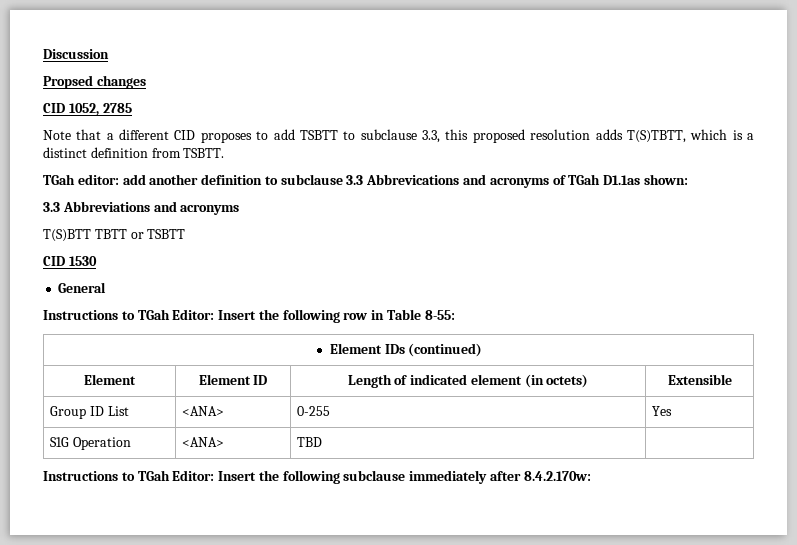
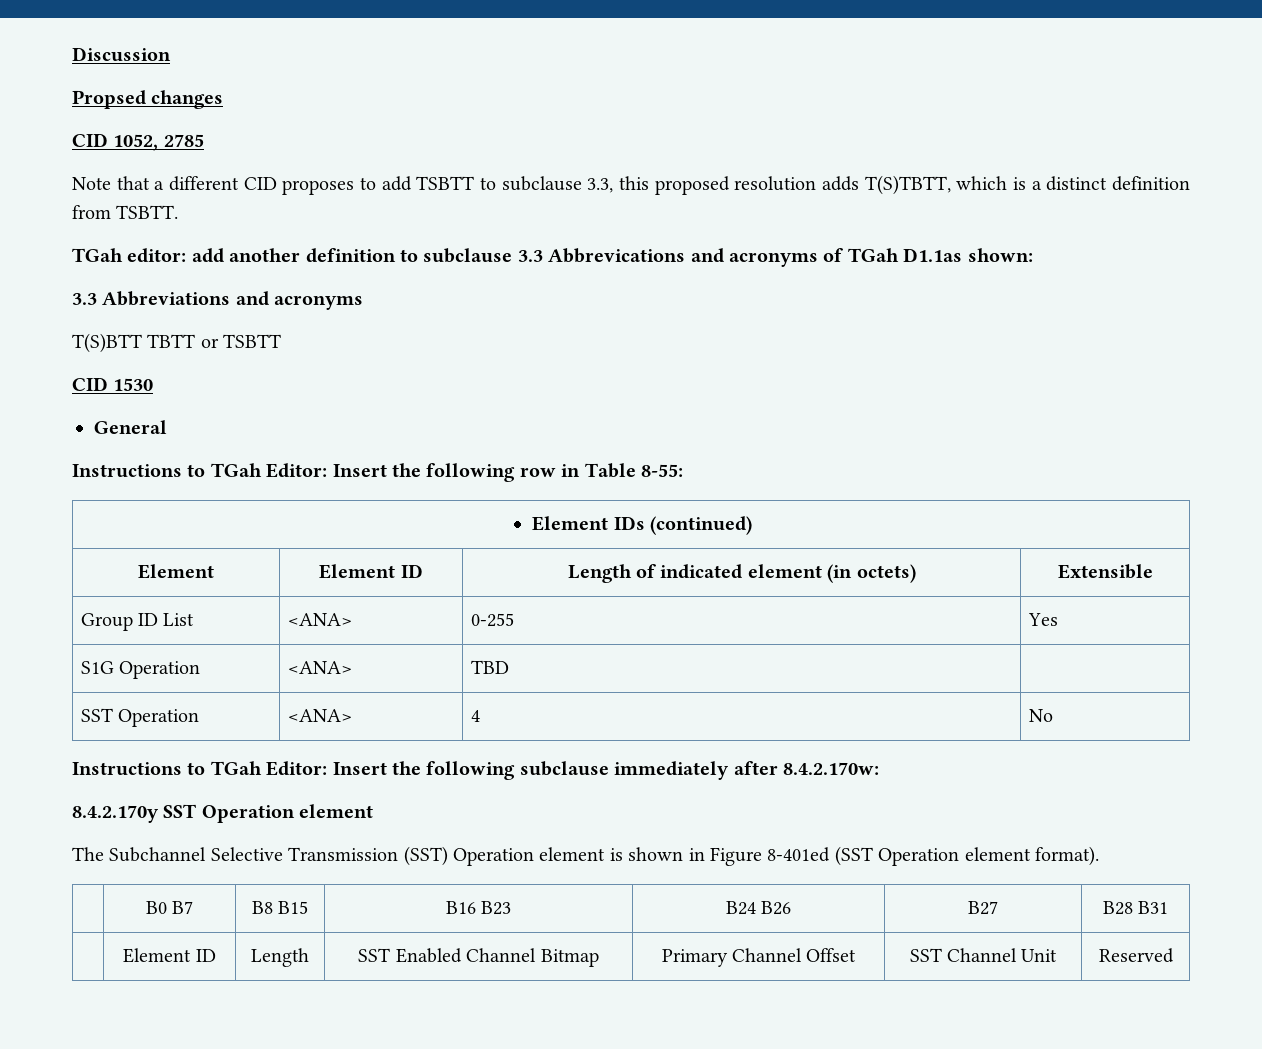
+ SST Operation | <ANA> | 4 | No
+ 8.4.2.170y SST Operation element
+ The Subchannel Selective Transmission (SST) Operation element is shown in Figure 8-401ed (SST Operation element format).
+ | B0 B7 | B8 B15 | B16 B23 | B24 B26 | B27 | B28 B31
+ | Element ID | Length | SST Enabled Channel Bitmap | Primary Channel Offset | SST Channel Unit | Reserved

